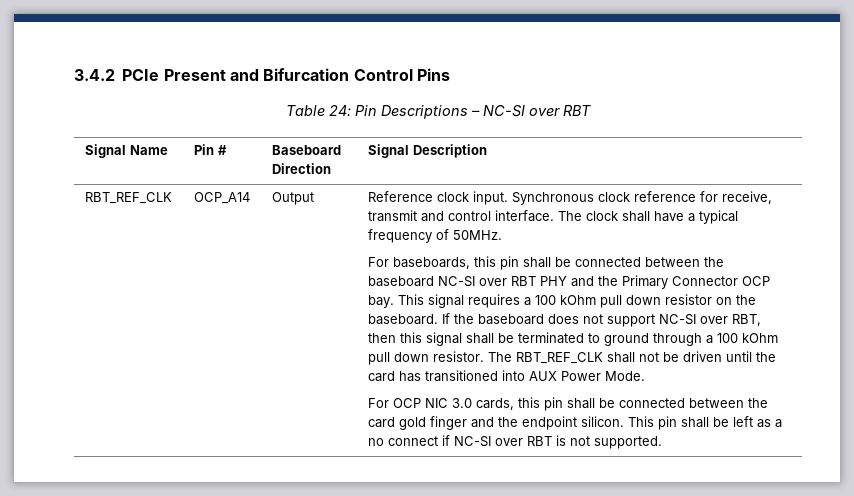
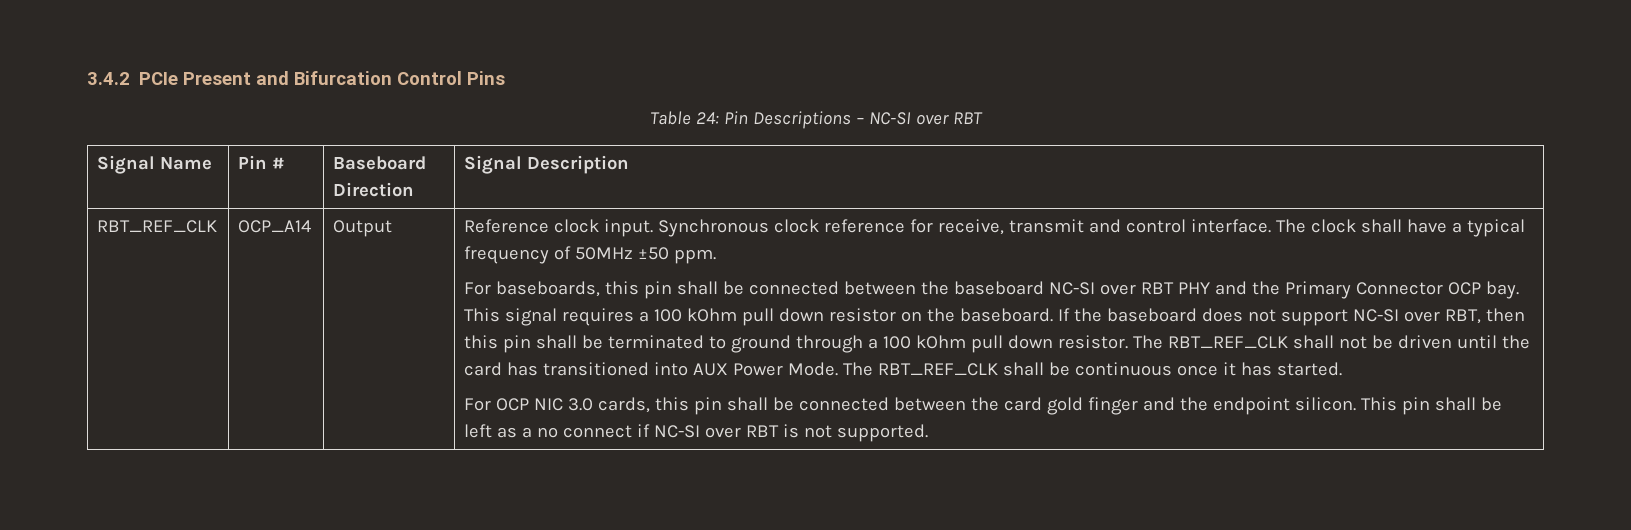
- The clock shall have a typical frequency of 50MHz.
+ The clock shall have a typical frequency of 50MHz ±50 ppm.
- If the baseboard does not support NC-SI over RBT, then this signal shall be terminated to ground through a 100 kOhm pull down resistor.
+ If the baseboard does not support NC-SI over RBT, then this pin shall be terminated to ground through a 100 kOhm pull down resistor.
+ The RBT_REF_CLK shall be continuous once it has started.

